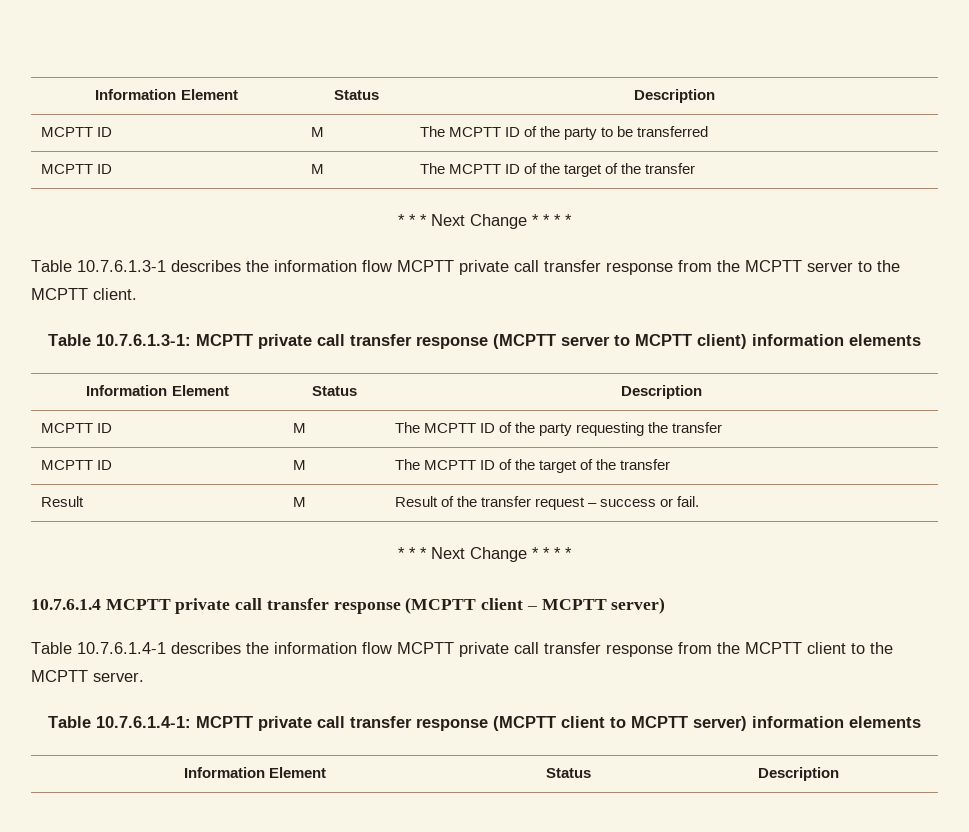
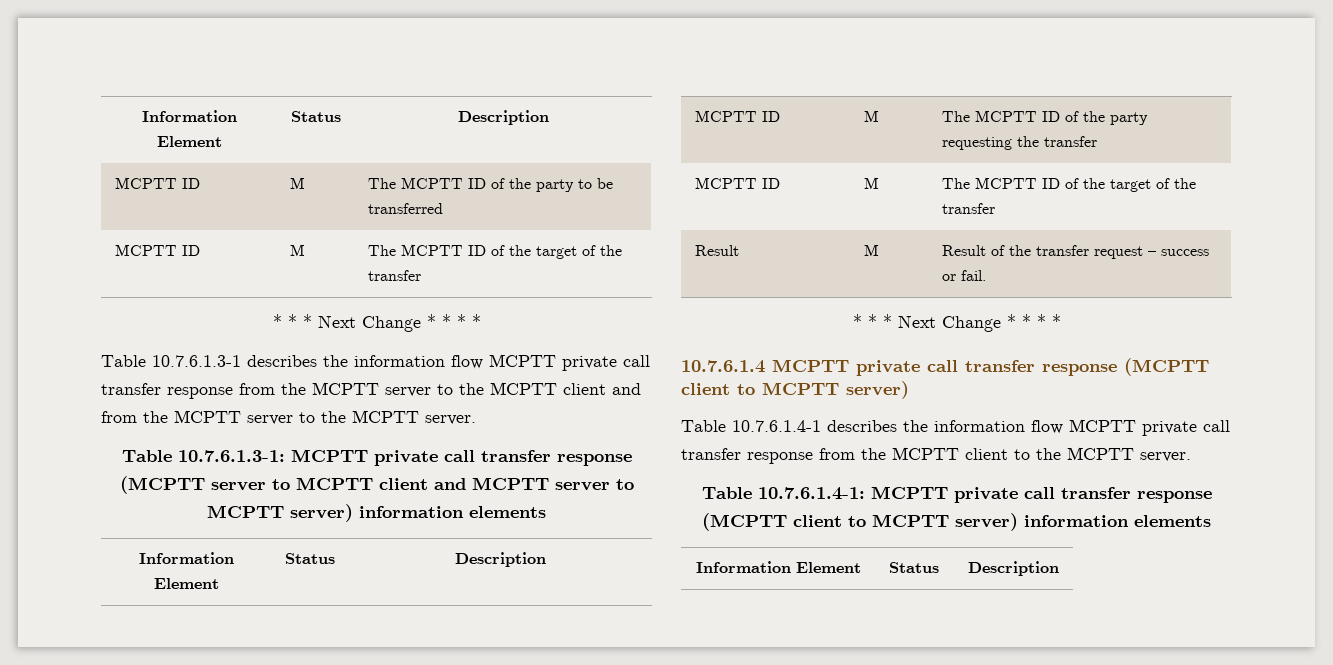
- Table 10.7.6.1.3-1 describes the information flow MCPTT private call transfer response from the MCPTT server to the MCPTT client.
+ Table 10.7.6.1.3-1 describes the information flow MCPTT private call transfer response from the MCPTT server to the MCPTT client and from the MCPTT server to the MCPTT server.
- Table 10.7.6.1.3-1: MCPTT private call transfer response (MCPTT server to MCPTT client) information elements
+ Table 10.7.6.1.3-1: MCPTT private call transfer response (MCPTT server to MCPTT client and MCPTT server to MCPTT server) information elements
- 10.7.6.1.4 MCPTT private call transfer response (MCPTT client – MCPTT server)
+ 10.7.6.1.4 MCPTT private call transfer response (MCPTT client to MCPTT server)

